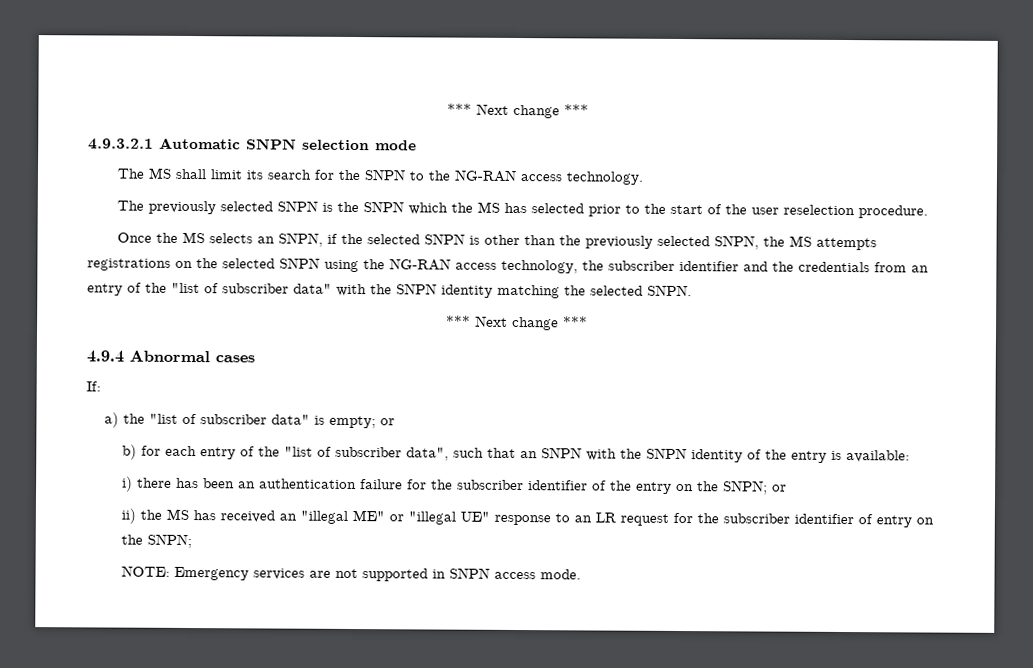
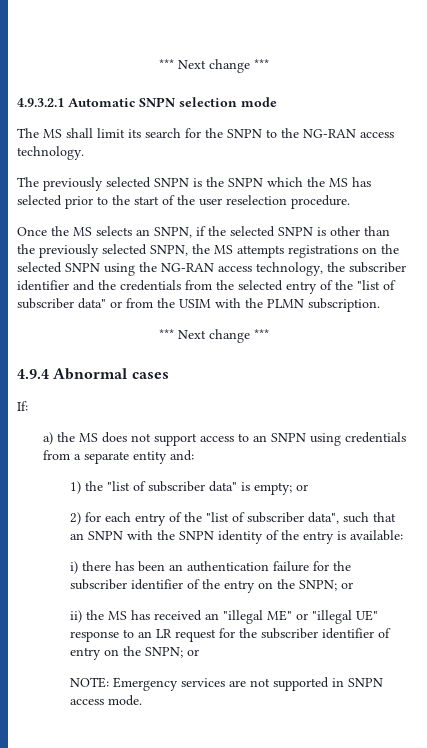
- Once the MS selects an SNPN, if the selected SNPN is other than the previously selected SNPN, the MS attempts registrations on the selected SNPN using the NG-RAN access technology, the subscriber identifier and the credentials from an entry of the "list of subscriber data" with the SNPN identity matching the selected SNPN.
+ Once the MS selects an SNPN, if the selected SNPN is other than the previously selected SNPN, the MS attempts registrations on the selected SNPN using the NG-RAN access technology, the subscriber identifier and the credentials from the selected entry of the "list of subscriber data" or from the USIM with the PLMN subscription.
- a) the "list of subscriber data" is empty; or
+ a) the MS does not support access to an SNPN using credentials from a separate entity and:
+ 1) the "list of subscriber data" is empty; or
- b) for each entry of the "list of subscriber data", such that an SNPN with the SNPN identity of the entry is available:
+ 2) for each entry of the "list of subscriber data", such that an SNPN with the SNPN identity of the entry is available:
- ii) the MS has received an "illegal ME" or "illegal UE" response to an LR request for the subscriber identifier of entry on the SNPN;
+ ii) the MS has received an "illegal ME" or "illegal UE" response to an LR request for the subscriber identifier of entry on the SNPN; or

